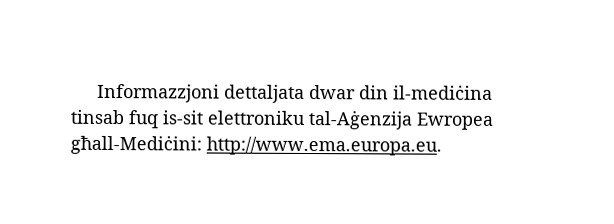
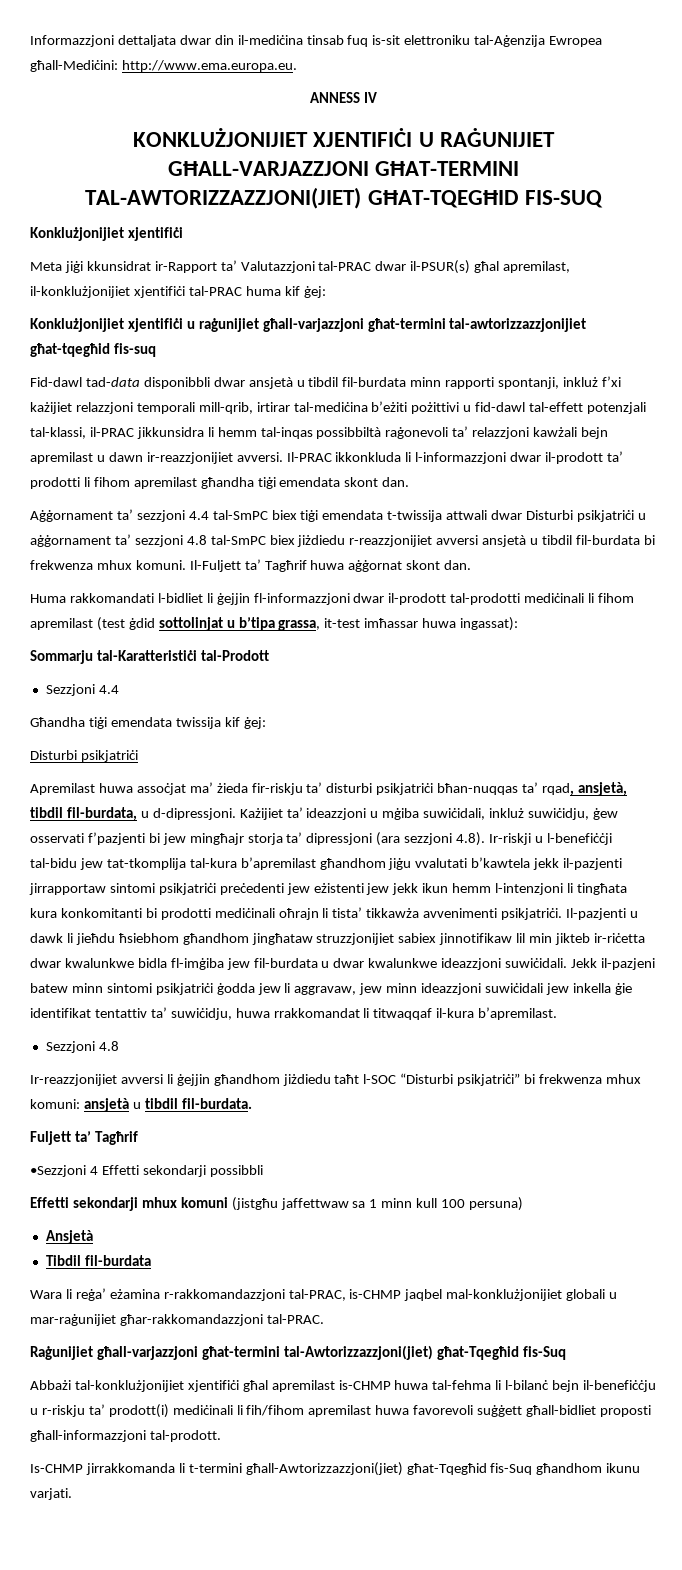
+ ANNESS IV
+ KONKLUŻJONIJIET XJENTIFIĊI U RAĠUNIJIET GĦALL-VARJAZZJONI GĦAT-TERMINI TAL-AWTORIZZAZZJONI(JIET) GĦAT-TQEGĦID FIS-SUQ
+ Konklużjonijiet xjentifiċi
+ Meta jiġi kkunsidrat ir-Rapport ta’ Valutazzjoni tal-PRAC dwar il-PSUR(s) għal apremilast, il-konklużjonijiet xjentifiċi tal-PRAC huma kif ġej:
+ Konklużjonijiet xjentifiċi u raġunijiet għall-varjazzjoni għat-termini tal-awtorizzazzjonijiet għat-tqegħid fis-suq
+ Fid-dawl tad-data disponibbli dwar ansjetà u tibdil fil-burdata minn rapporti spontanji, inkluż f’xi każijiet relazzjoni temporali mill-qrib, irtirar tal-mediċina b’eżiti pożittivi u fid-dawl tal-effett potenzjali tal-klassi, il-PRAC jikkunsidra li hemm tal-inqas possibbiltà raġonevoli ta’ relazzjoni kawżali bejn apremilast u dawn ir-reazzjonijiet avversi. Il-PRAC ikkonkluda li l-informazzjoni dwar il-prodott ta’ prodotti li fihom apremilast għandha tiġi emendata skont dan.
+ Aġġornament ta’ sezzjoni 4.4 tal-SmPC biex tiġi emendata t-twissija attwali dwar Disturbi psikjatriċi u aġġornament ta’ sezzjoni 4.8 tal-SmPC biex jiżdiedu r-reazzjonijiet avversi ansjetà u tibdil fil-burdata bi frekwenza mhux komuni. Il-Fuljett ta’ Tagħrif huwa aġġornat skont dan.
+ Huma rakkomandati l-bidliet li ġejjin fl-informazzjoni dwar il-prodott tal-prodotti mediċinali li fihom apremilast (test ġdid sottolinjat u b’tipa grassa, it-test imħassar huwa ingassat):
+ Sommarju tal-Karatteristiċi tal-Prodott
+ Sezzjoni 4.4
+ Għandha tiġi emendata twissija kif ġej:
+ Disturbi psikjatriċi
+ Apremilast huwa assoċjat ma’ żieda fir-riskju ta’ disturbi psikjatriċi bħan-nuqqas ta’ rqad, ansjetà, tibdil fil-burdata, u d-dipressjoni. Każijiet ta’ ideazzjoni u mġiba suwiċidali, inkluż suwiċidju, ġew osservati f’pazjenti bi jew mingħajr storja ta’ dipressjoni (ara sezzjoni 4.8). Ir-riskji u l-benefiċċji tal-bidu jew tat-tkomplija tal-kura b’apremilast għandhom jiġu vvalutati b’kawtela jekk il-pazjenti jirrapportaw sintomi psikjatriċi preċedenti jew eżistenti jew jekk ikun hemm l-intenzjoni li tingħata kura konkomitanti bi prodotti mediċinali oħrajn li tista’ tikkawża avvenimenti psikjatriċi. Il-pazjenti u dawk li jieħdu ħsiebhom għandhom jingħataw struzzjonijiet sabiex jinnotifikaw lil min jikteb ir-riċetta dwar kwalunkwe bidla fl-imġiba jew fil-burdata u dwar kwalunkwe ideazzjoni suwiċidali. Jekk il-pazjeni batew minn sintomi psikjatriċi ġodda jew li aggravaw, jew minn ideazzjoni suwiċidali jew inkella ġie identifikat tentattiv ta’ suwiċidju, huwa rrakkomandat li titwaqqaf il-kura b’apremilast.
+ Sezzjoni 4.8
+ Ir-reazzjonijiet avversi li ġejjin għandhom jiżdiedu taħt l-SOC “Disturbi psikjatriċi” bi frekwenza mhux komuni: ansjetà u tibdil fil-burdata.
+ Fuljett ta’ Tagħrif
+ •Sezzjoni 4 Effetti sekondarji possibbli
+ Effetti sekondarji mhux komuni (jistgħu jaffettwaw sa 1 minn kull 100 persuna)
+ Ansjetà
+ Tibdil fil-burdata
+ Wara li reġa’ eżamina r-rakkomandazzjoni tal-PRAC, is-CHMP jaqbel mal-konklużjonijiet globali u mar-raġunijiet għar-rakkomandazzjoni tal-PRAC.
+ Raġunijiet għall-varjazzjoni għat-termini tal-Awtorizzazzjoni(jiet) għat-Tqegħid fis-Suq
+ Abbażi tal-konklużjonijiet xjentifiċi għal apremilast is-CHMP huwa tal-fehma li l-bilanċ bejn il-benefiċċju u r-riskju ta’ prodott(i) mediċinali li fih/fihom apremilast huwa favorevoli suġġett għall-bidliet proposti għall-informazzjoni tal-prodott.
+ Is-CHMP jirrakkomanda li t-termini għall-Awtorizzazzjoni(jiet) għat-Tqegħid fis-Suq għandhom ikunu varjati.

